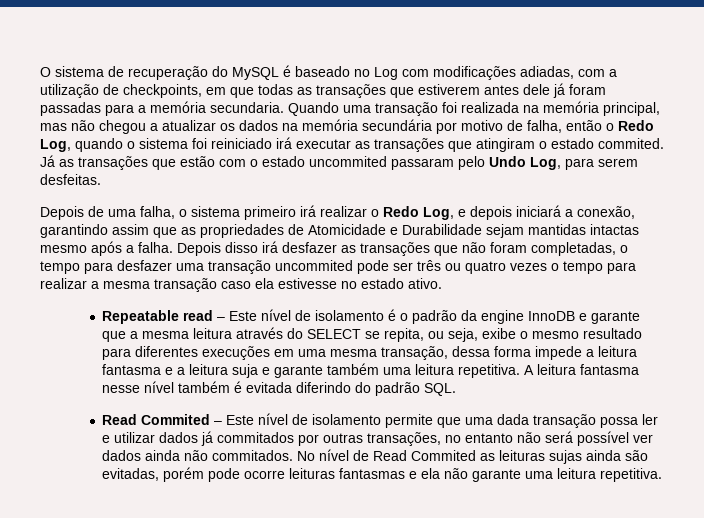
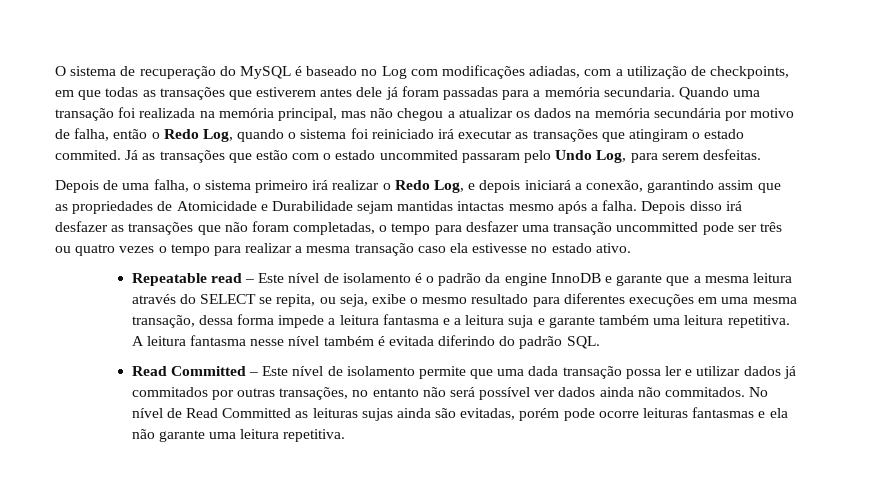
- Depois disso irá desfazer as transações que não foram completadas, o tempo para desfazer uma transação uncommited pode ser três ou quatro vezes o tempo para realizar a mesma transação caso ela estivesse no estado ativo.
+ Depois disso irá desfazer as transações que não foram completadas, o tempo para desfazer uma transação uncommitted pode ser três ou quatro vezes o tempo para realizar a mesma transação caso ela estivesse no estado ativo.
- Read Commited – Este nível de isolamento permite que uma dada transação possa ler e utilizar dados já commitados por outras transações, no entanto não será possível ver dados ainda não commitados.
+ Read Committed – Este nível de isolamento permite que uma dada transação possa ler e utilizar dados já commitados por outras transações, no entanto não será possível ver dados ainda não commitados.
- No nível de Read Commited as leituras sujas ainda são evitadas, porém pode ocorre leituras fantasmas e ela não garante uma leitura repetitiva.
+ No nível de Read Committed as leituras sujas ainda são evitadas, porém pode ocorre leituras fantasmas e ela não garante uma leitura repetitiva.

